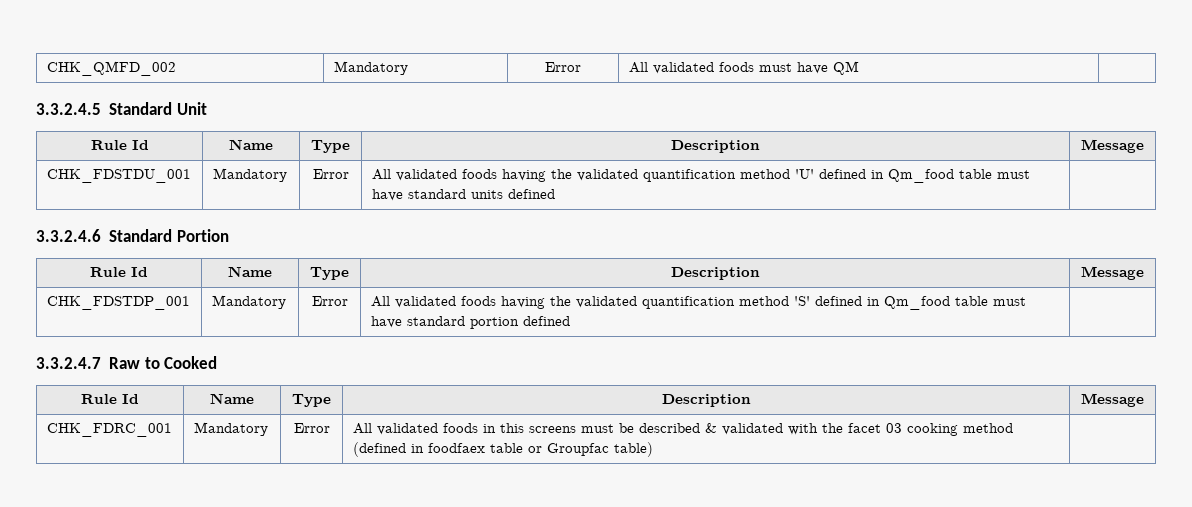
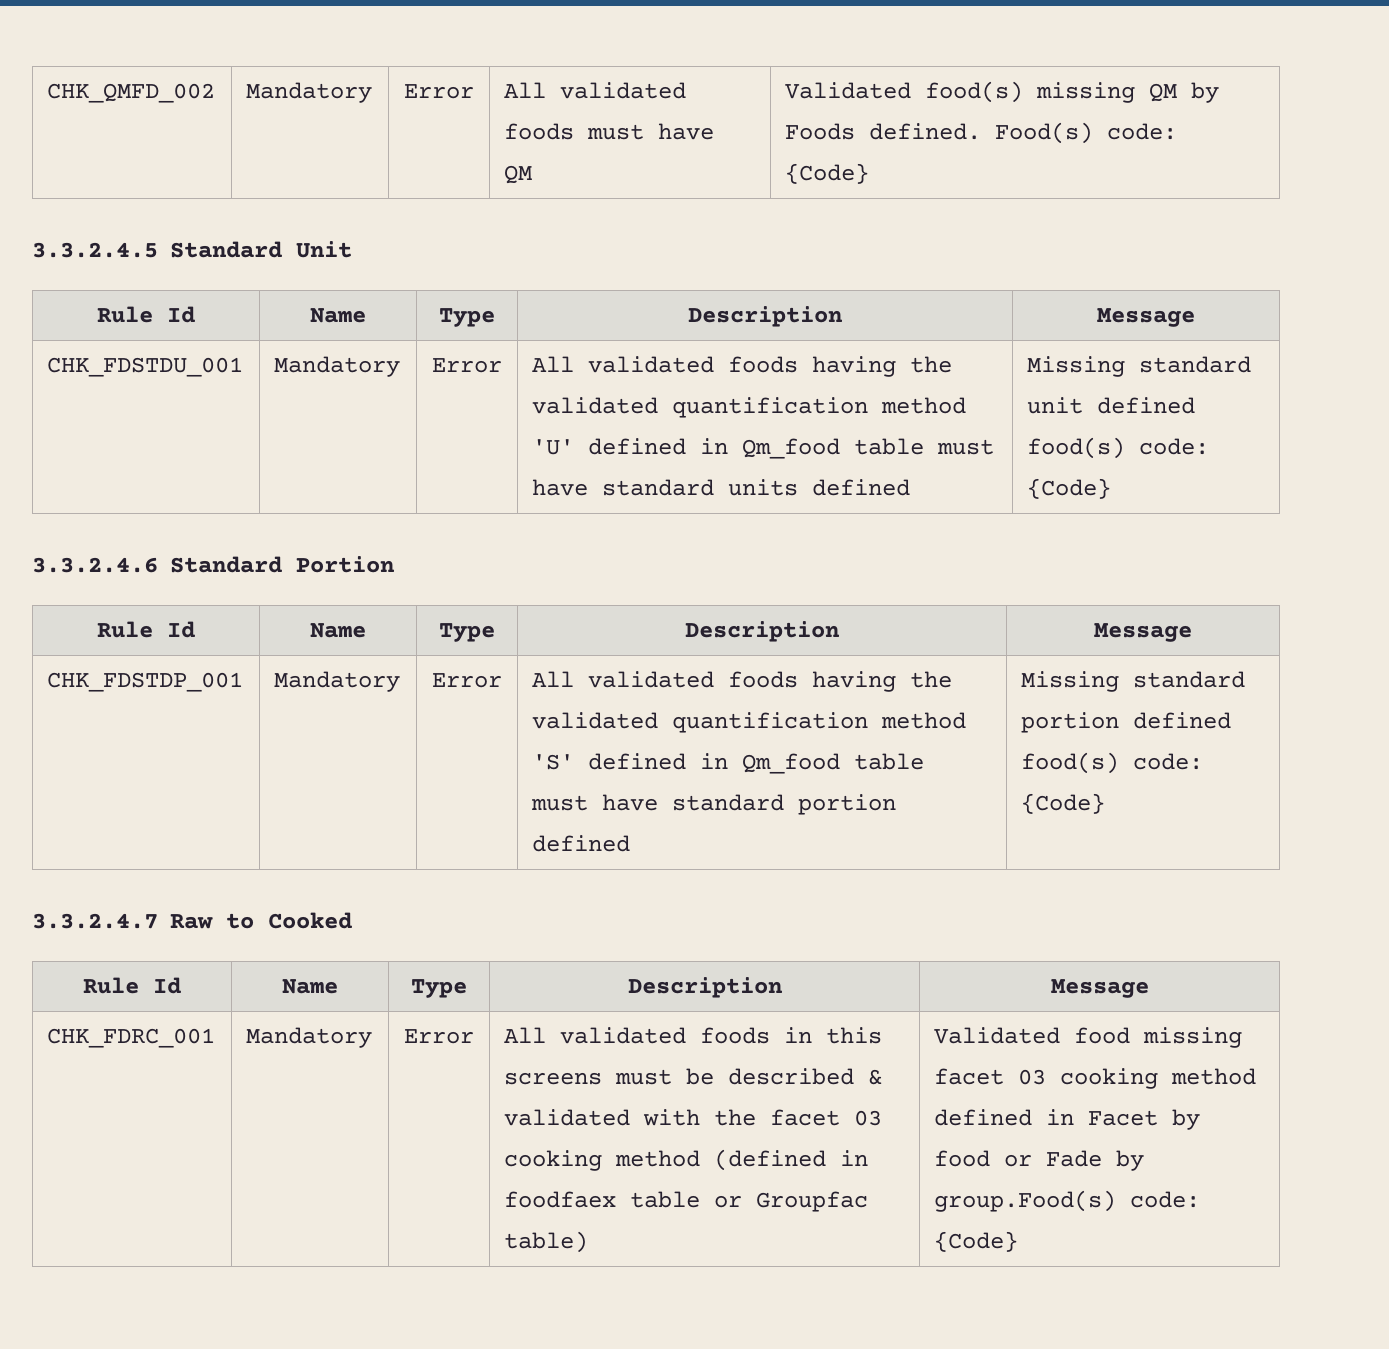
- CHK_QMFD_002 | Mandatory | Error | All validated foods must have QM |
+ CHK_QMFD_002 | Mandatory | Error | All validated foods must have QM | Validated food(s) missing QM by Foods defined. Food(s) code: {Code}
- CHK_FDSTDU_001 | Mandatory | Error | All validated foods having the validated quantification method 'U' defined in Qm_food table must have standard units defined |
+ CHK_FDSTDU_001 | Mandatory | Error | All validated foods having the validated quantification method 'U' defined in Qm_food table must have standard units defined | Missing standard unit defined food(s) code: {Code}
- CHK_FDSTDP_001 | Mandatory | Error | All validated foods having the validated quantification method 'S' defined in Qm_food table must have standard portion defined |
+ CHK_FDSTDP_001 | Mandatory | Error | All validated foods having the validated quantification method 'S' defined in Qm_food table must have standard portion defined | Missing standard portion defined food(s) code: {Code}
+ Validated food missing facet 03 cooking method defined in Facet by food or Fade by group.Food(s) code: {Code}

